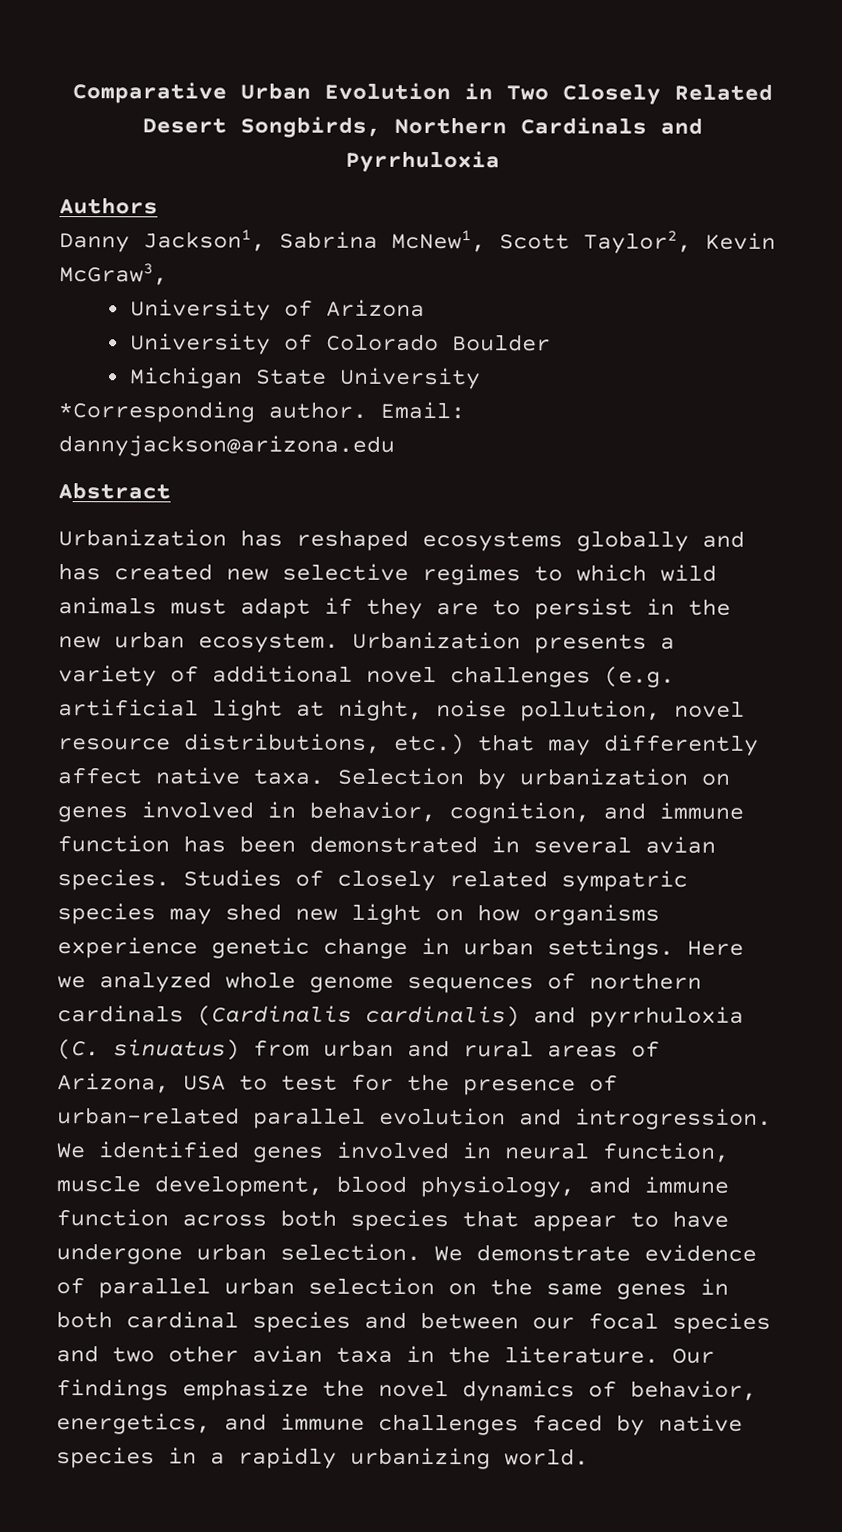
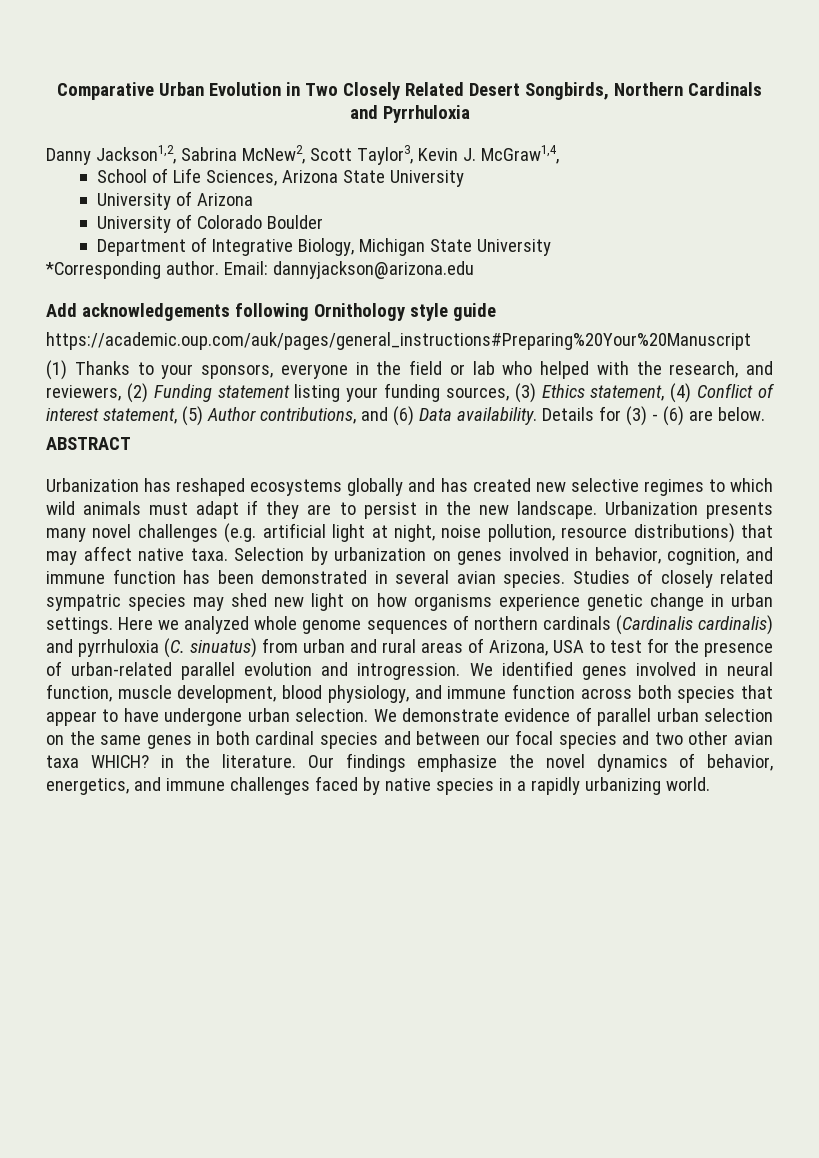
- Authors
- Danny Jackson1, Sabrina McNew1, Scott Taylor2, Kevin McGraw3,
+ Danny Jackson1,2, Sabrina McNew2, Scott Taylor3, Kevin J. McGraw1,4,
+ School of Life Sciences, Arizona State University
- Michigan State University
+ Department of Integrative Biology, Michigan State University
- Abstract
+ Add acknowledgements following Ornithology style guide
+ https://academic.oup.com/auk/pages/general_instructions#Preparing%20Your%20Manuscript
+ (1) Thanks to your sponsors, everyone in the field or lab who helped with the research, and reviewers, (2) Funding statement listing your funding sources, (3) Ethics statement, (4) Conflict of interest statement, (5) Author contributions, and (6) Data availability. Details for (3) - (6) are below.
+ ABSTRACT
- Urbanization has reshaped ecosystems globally and has created new selective regimes to which wild animals must adapt if they are to persist in the new urban ecosystem. Urbanization presents a variety of additional novel challenges (e.g. artificial light at night, noise pollution, novel resource distributions, etc.) that may differently affect native taxa.
+ Urbanization has reshaped ecosystems globally and has created new selective regimes to which wild animals must adapt if they are to persist in the new landscape. Urbanization presents many novel challenges (e.g. artificial light at night, noise pollution, resource distributions) that may affect native taxa.
- We demonstrate evidence of parallel urban selection on the same genes in both cardinal species and between our focal species and two other avian taxa in the literature.
+ We demonstrate evidence of parallel urban selection on the same genes in both cardinal species and between our focal species and two other avian taxa WHICH? in the literature.

